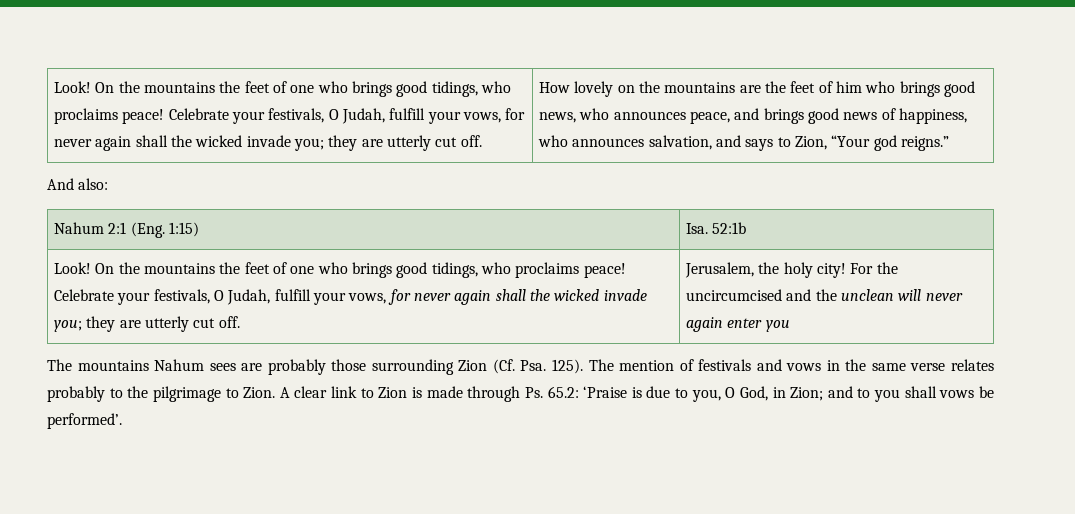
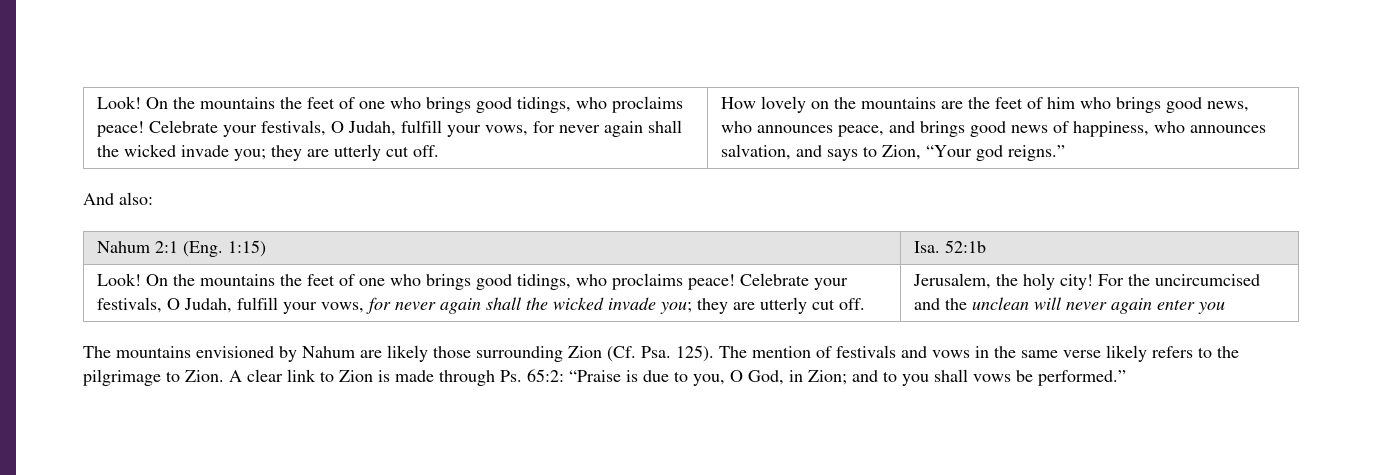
- The mountains Nahum sees are probably those surrounding Zion (Cf. Psa. 125).
+ The mountains envisioned by Nahum are likely those surrounding Zion (Cf. Psa. 125).
- The mention of festivals and vows in the same verse relates probably to the pilgrimage to Zion.
+ The mention of festivals and vows in the same verse likely refers to the pilgrimage to Zion.
- A clear link to Zion is made through Ps. 65.2: ‘Praise is due to you, O God, in Zion; and to you shall vows be performed’.
+ A clear link to Zion is made through Ps. 65:2: “Praise is due to you, O God, in Zion; and to you shall vows be performed.”

